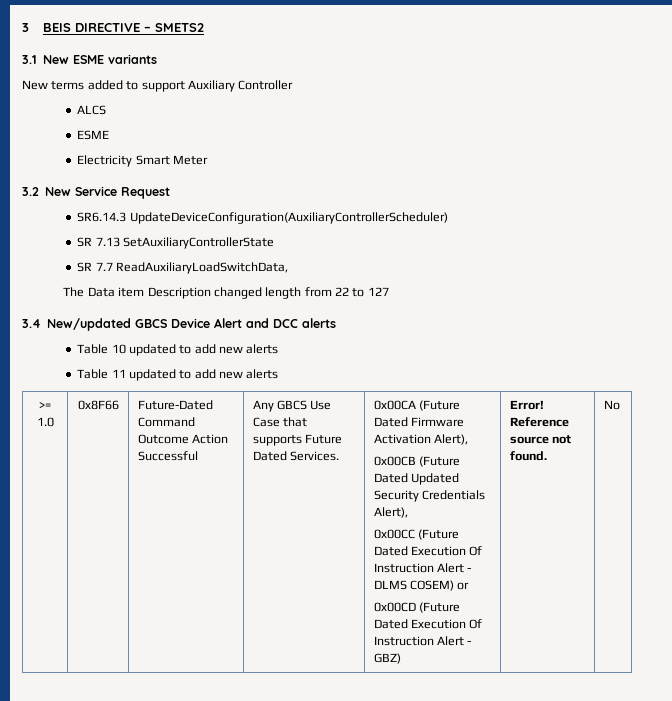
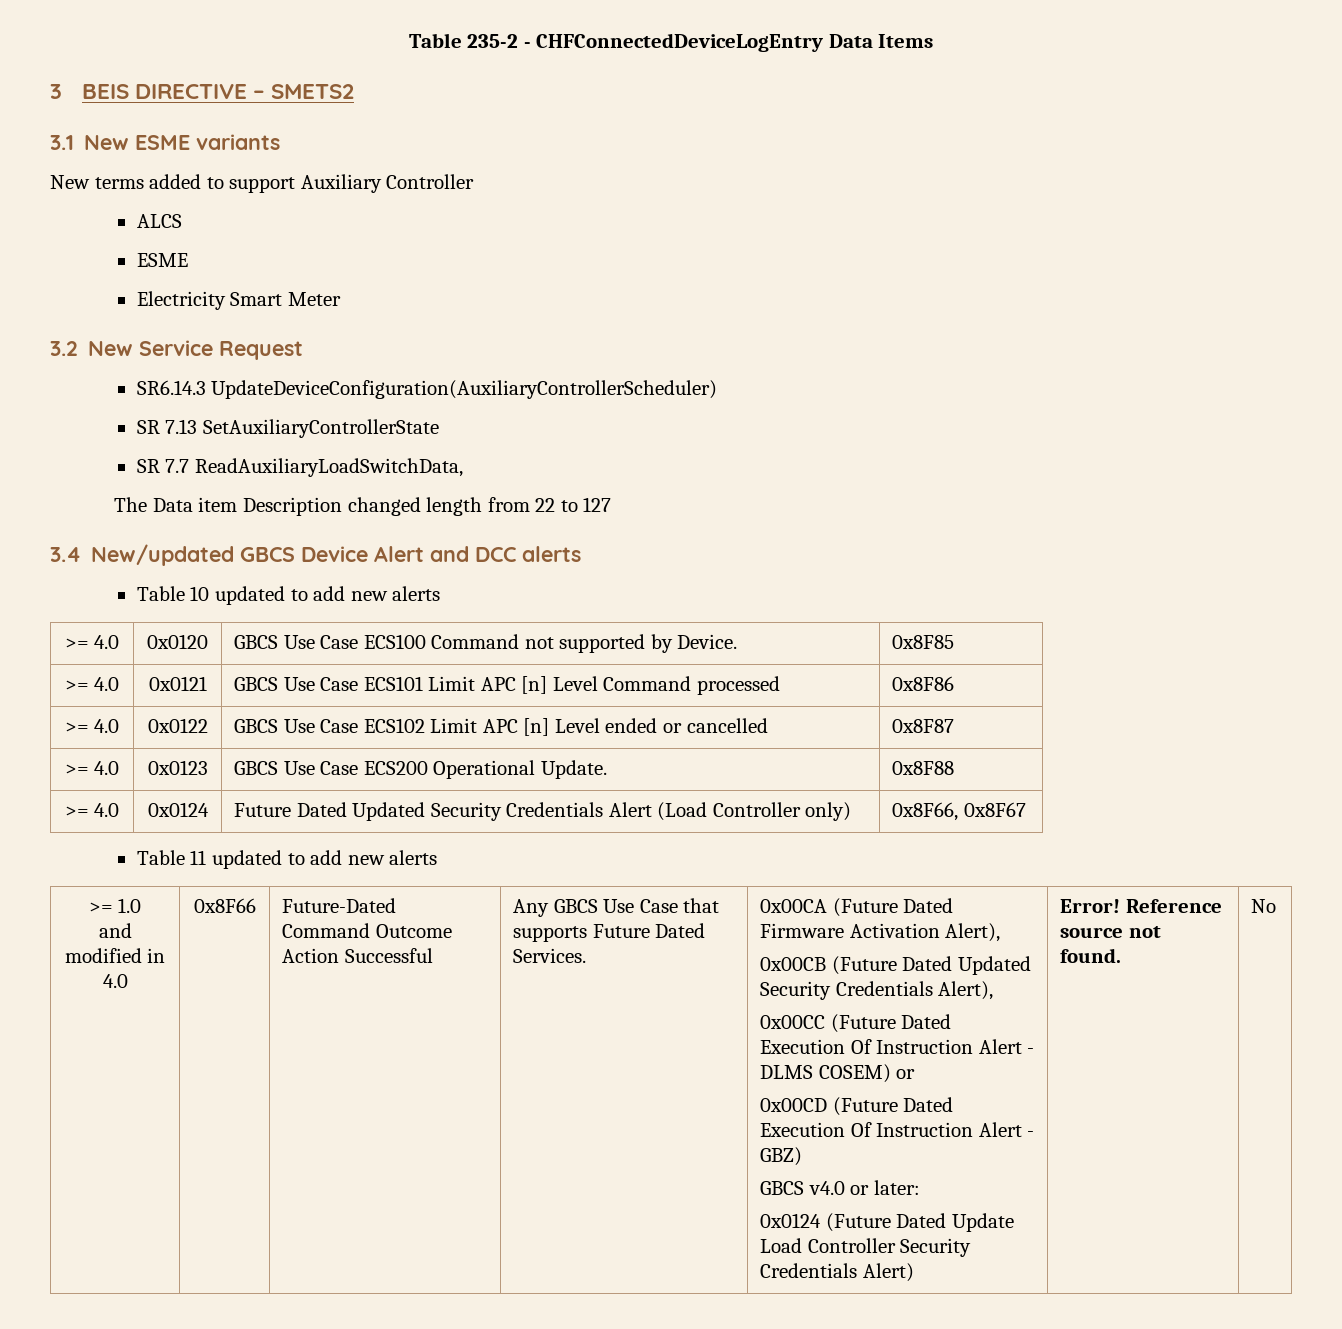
+ Table 235-2 - CHFConnectedDeviceLogEntry Data Items
+ >= 4.0 | 0x0120 | GBCS Use Case ECS100 Command not supported by Device. | 0x8F85
+ >= 4.0 | 0x0121 | GBCS Use Case ECS101 Limit APC [n] Level Command processed | 0x8F86
+ >= 4.0 | 0x0122 | GBCS Use Case ECS102 Limit APC [n] Level ended or cancelled | 0x8F87
+ >= 4.0 | 0x0123 | GBCS Use Case ECS200 Operational Update. | 0x8F88
+ >= 4.0 | 0x0124 | Future Dated Updated Security Credentials Alert (Load Controller only) | 0x8F66, 0x8F67
+ and modified in 4.0
+ GBCS v4.0 or later:
+ 0x0124 (Future Dated Update Load Controller Security Credentials Alert)

